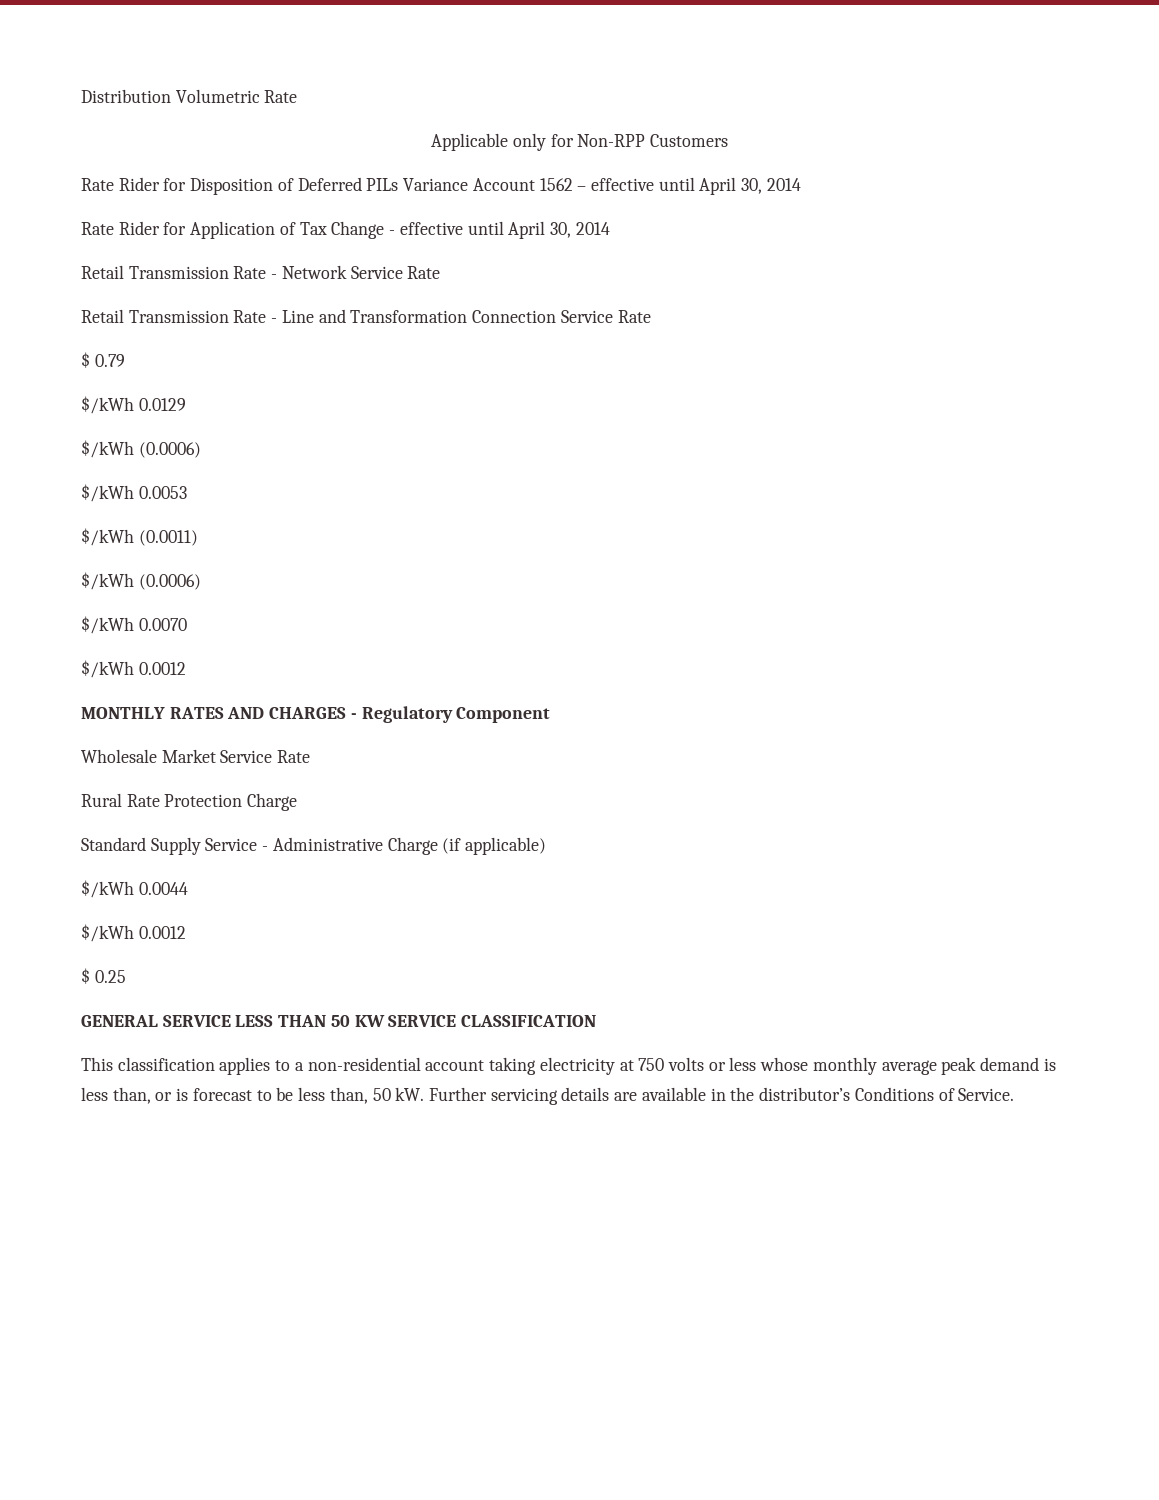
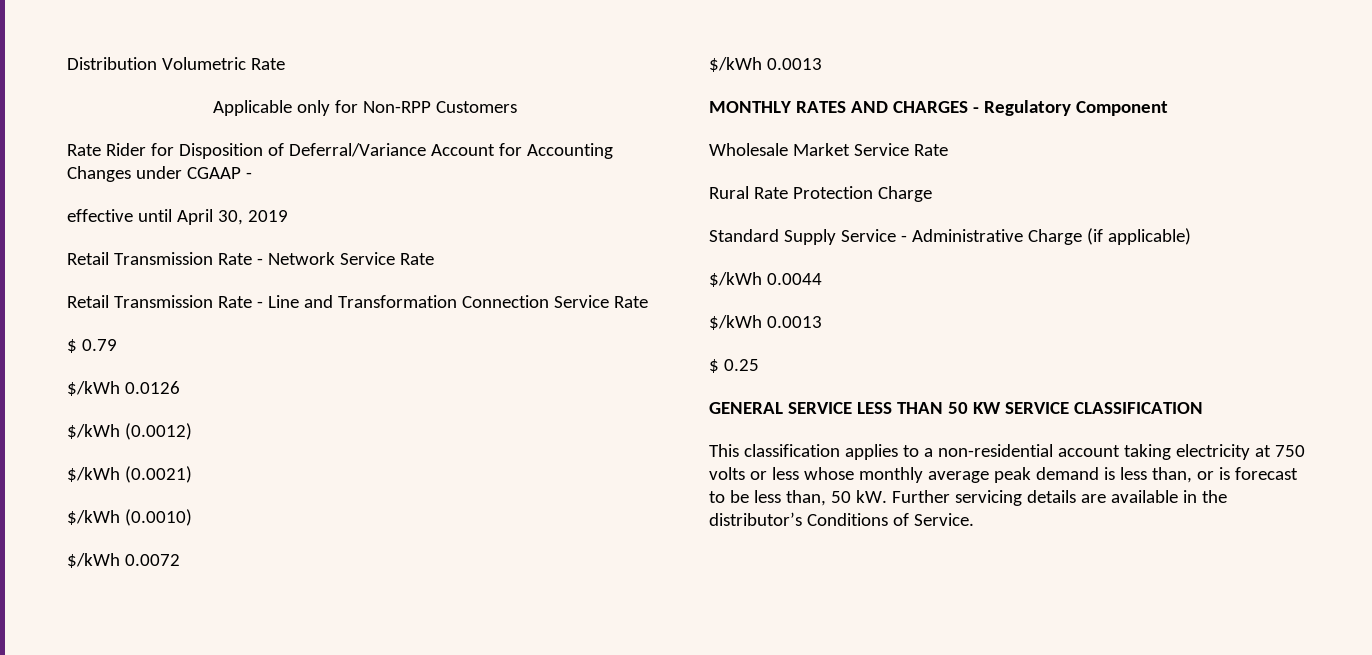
- Rate Rider for Disposition of Deferred PILs Variance Account 1562 – effective until April 30, 2014
- Rate Rider for Application of Tax Change - effective until April 30, 2014
+ Rate Rider for Disposition of Deferral/Variance Account for Accounting Changes under CGAAP -
+ effective until April 30, 2019
- $/kWh 0.0129
- $/kWh (0.0006)
- $/kWh 0.0053
- $/kWh (0.0011)
- $/kWh (0.0006)
- $/kWh 0.0070
- $/kWh 0.0012
+ $/kWh 0.0126
+ $/kWh (0.0012)
+ $/kWh (0.0021)
+ $/kWh (0.0010)
+ $/kWh 0.0072
+ $/kWh 0.0013
  $/kWh 0.0044
- $/kWh 0.0012
+ $/kWh 0.0013

